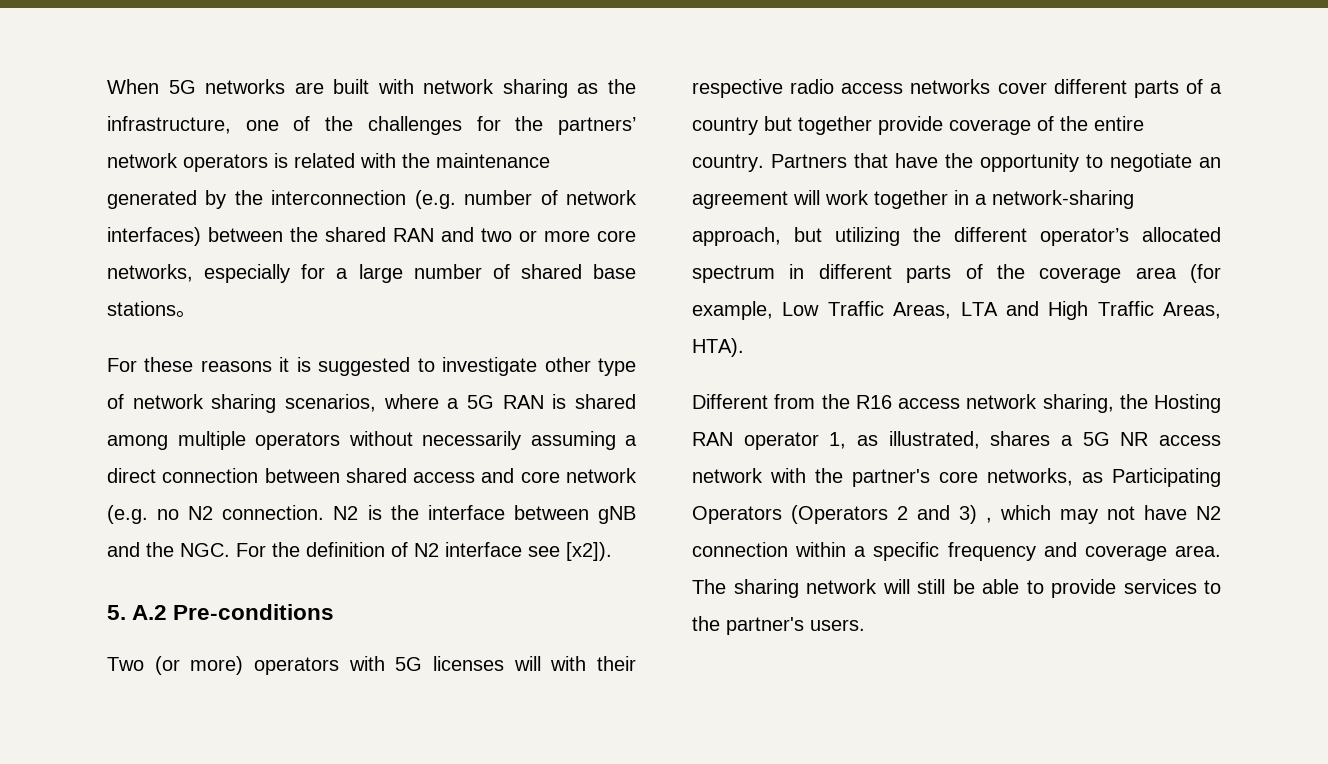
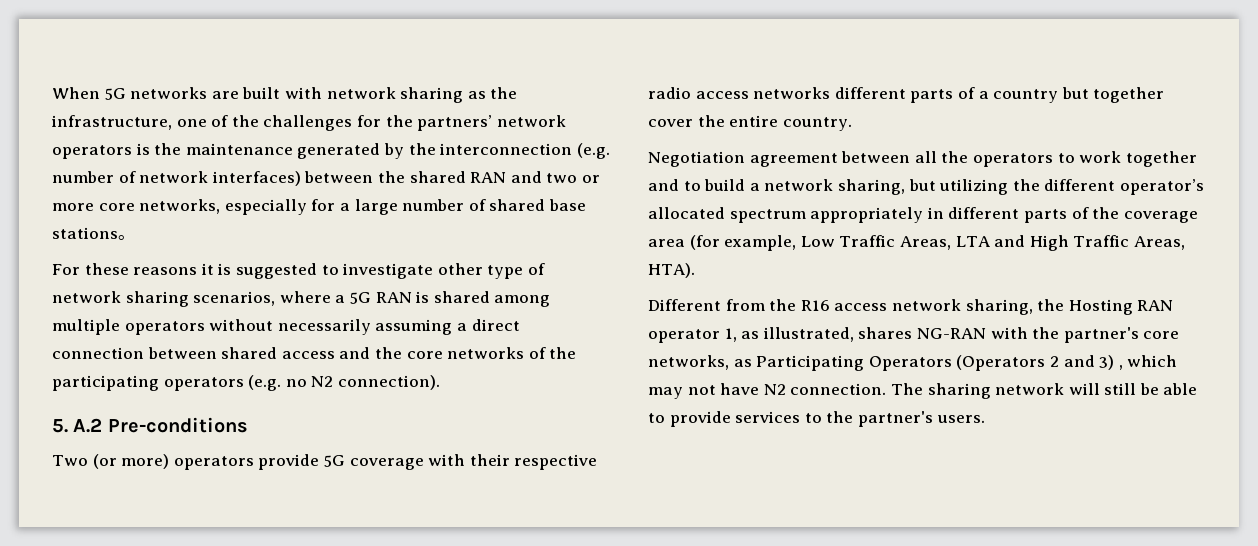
- When 5G networks are built with network sharing as the infrastructure, one of the challenges for the partners’ network operators is related with the maintenance generated by the interconnection (e.g. number of network interfaces) between the shared RAN and two or more core networks, especially for a large number of shared base stations。
+ When 5G networks are built with network sharing as the infrastructure, one of the challenges for the partners’ network operators is the maintenance generated by the interconnection (e.g. number of network interfaces) between the shared RAN and two or more core networks, especially for a large number of shared base stations。
- For these reasons it is suggested to investigate other type of network sharing scenarios, where a 5G RAN is shared among multiple operators without necessarily assuming a direct connection between shared access and core network (e.g. no N2 connection. N2 is the interface between gNB and the NGC. For the definition of N2 interface see [x2]).
+ For these reasons it is suggested to investigate other type of network sharing scenarios, where a 5G RAN is shared among multiple operators without necessarily assuming a direct connection between shared access and the core networks of the participating operators (e.g. no N2 connection).
- Two (or more) operators with 5G licenses will with their respective radio access networks cover different parts of a country but together provide coverage of the entire country. Partners that have the opportunity to negotiate an agreement will work together in a network-sharing approach, but utilizing the different operator’s allocated spectrum in different parts of the coverage area (for example, Low Traffic Areas, LTA and High Traffic Areas, HTA).
+ Two (or more) operators provide 5G coverage with their respective radio access networks different parts of a country but together cover the entire country.
+ Negotiation agreement between all the operators to work together and to build a network sharing, but utilizing the different operator’s allocated spectrum appropriately in different parts of the coverage area (for example, Low Traffic Areas, LTA and High Traffic Areas, HTA).
- Different from the R16 access network sharing, the Hosting RAN operator 1, as illustrated, shares a 5G NR access network with the partner's core networks, as Participating Operators (Operators 2 and 3) , which may not have N2 connection within a specific frequency and coverage area.
+ Different from the R16 access network sharing, the Hosting RAN operator 1, as illustrated, shares NG-RAN with the partner's core networks, as Participating Operators (Operators 2 and 3) , which may not have N2 connection.

